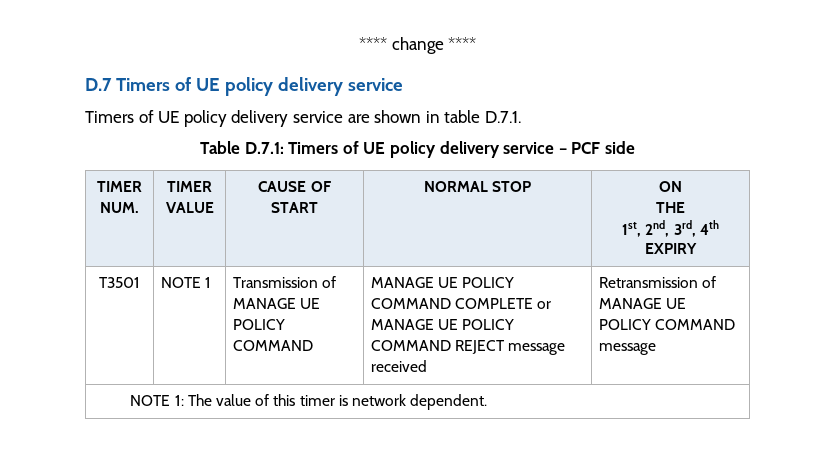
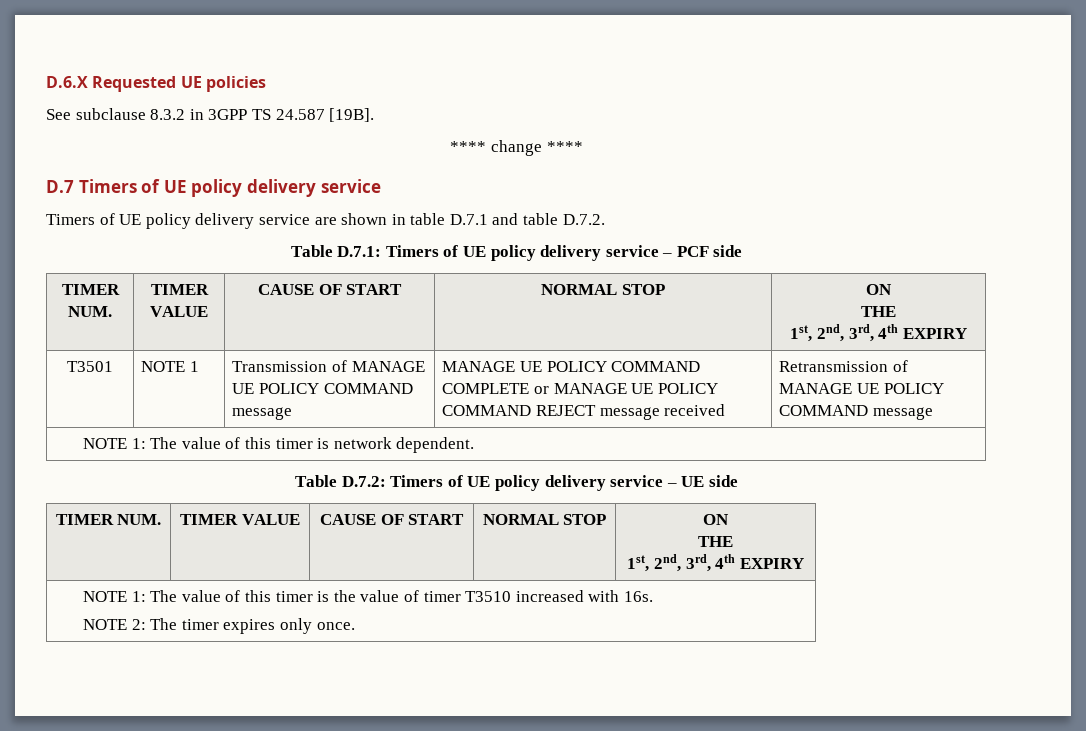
+ D.6.X Requested UE policies
+ See subclause 8.3.2 in 3GPP TS 24.587 [19B].
- Timers of UE policy delivery service are shown in table D.7.1.
+ Timers of UE policy delivery service are shown in table D.7.1 and table D.7.2.
- T3501 | NOTE 1 | Transmission of MANAGE UE POLICY COMMAND | MANAGE UE POLICY COMMAND COMPLETE or MANAGE UE POLICY COMMAND REJECT message received | Retransmission of MANAGE UE POLICY COMMAND message
+ T3501 | NOTE 1 | Transmission of MANAGE UE POLICY COMMAND message | MANAGE UE POLICY COMMAND COMPLETE or MANAGE UE POLICY COMMAND REJECT message received | Retransmission of MANAGE UE POLICY COMMAND message
+ Table D.7.2: Timers of UE policy delivery service – UE side
+ TIMER NUM. | TIMER VALUE | CAUSE OF START | NORMAL STOP | ON
+ THE
+ 1st, 2nd, 3rd, 4th EXPIRY
+ NOTE 1: The value of this timer is the value of timer T3510 increased with 16s.
+ NOTE 2: The timer expires only once.

